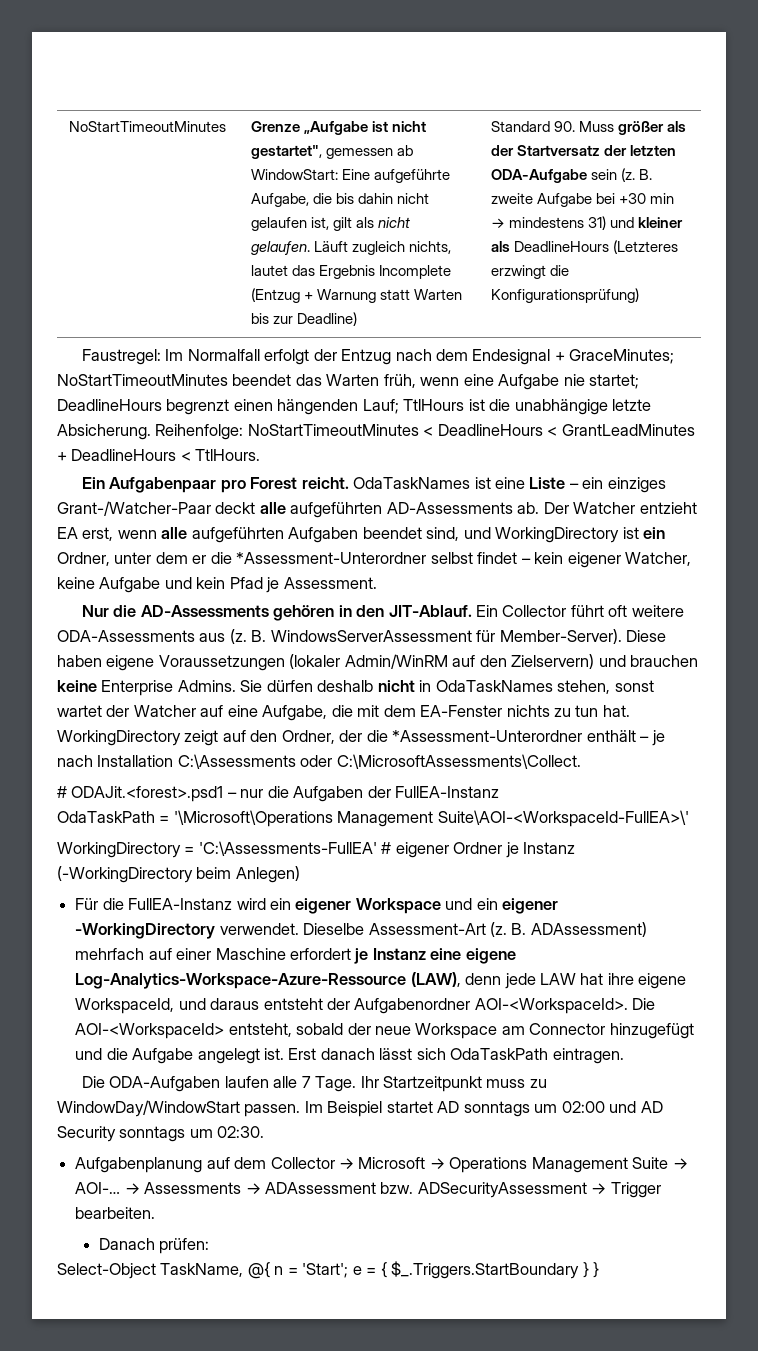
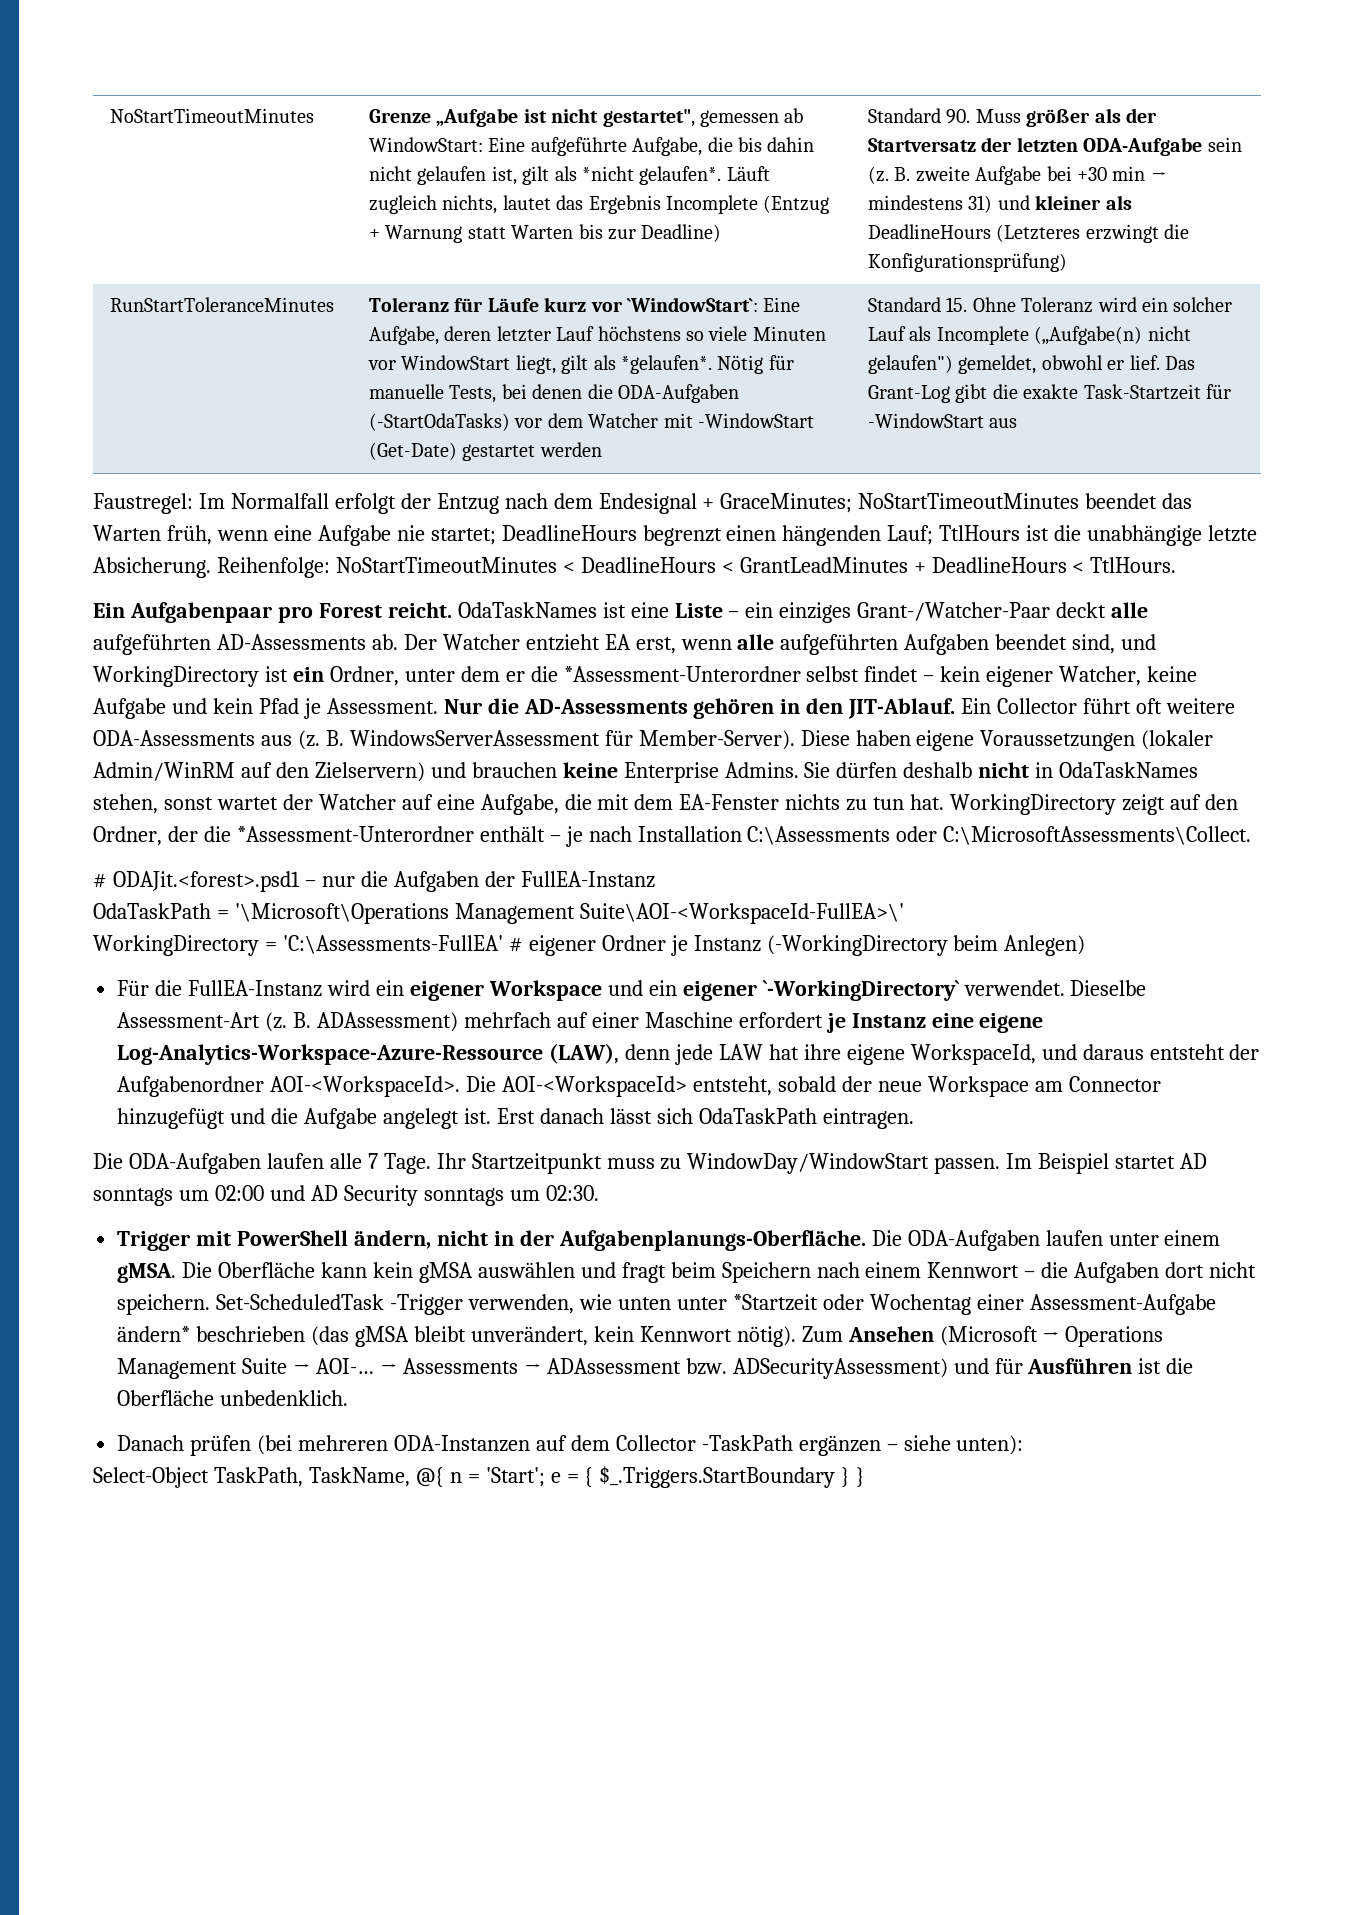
- Grenze „Aufgabe ist nicht gestartet", gemessen ab WindowStart: Eine aufgeführte Aufgabe, die bis dahin nicht gelaufen ist, gilt als nicht gelaufen.
+ Grenze „Aufgabe ist nicht gestartet", gemessen ab WindowStart: Eine aufgeführte Aufgabe, die bis dahin nicht gelaufen ist, gilt als *nicht gelaufen*.
+ RunStartToleranceMinutes | Toleranz für Läufe kurz vor `WindowStart`: Eine Aufgabe, deren letzter Lauf höchstens so viele Minuten vor WindowStart liegt, gilt als *gelaufen*. Nötig für manuelle Tests, bei denen die ODA-Aufgaben (-StartOdaTasks) vor dem Watcher mit -WindowStart (Get-Date) gestartet werden | Standard 15. Ohne Toleranz wird ein solcher Lauf als Incomplete („Aufgabe(n) nicht gelaufen") gemeldet, obwohl er lief. Das Grant-Log gibt die exakte Task-Startzeit für -WindowStart aus
- Der Watcher entzieht EA erst, wenn alle aufgeführten Aufgaben beendet sind, und WorkingDirectory ist ein Ordner, unter dem er die *Assessment-Unterordner selbst findet – kein eigener Watcher, keine Aufgabe und kein Pfad je Assessment.
- Nur die AD-Assessments gehören in den JIT-Ablauf.
+ Der Watcher entzieht EA erst, wenn alle aufgeführten Aufgaben beendet sind, und WorkingDirectory ist ein Ordner, unter dem er die *Assessment-Unterordner selbst findet – kein eigener Watcher, keine Aufgabe und kein Pfad je Assessment. Nur die AD-Assessments gehören in den JIT-Ablauf.
- Für die FullEA-Instanz wird ein eigener Workspace und ein eigener -WorkingDirectory verwendet.
+ Für die FullEA-Instanz wird ein eigener Workspace und ein eigener `-WorkingDirectory` verwendet.
- Aufgabenplanung auf dem Collector → Microsoft → Operations Management Suite → AOI-…
+ Trigger mit PowerShell ändern, nicht in der Aufgabenplanungs-Oberfläche. Die ODA-Aufgaben laufen unter einem gMSA. Die Oberfläche kann kein gMSA auswählen und fragt beim Speichern nach einem Kennwort – die Aufgaben dort nicht speichern. Set-ScheduledTask -Trigger verwenden, wie unten unter *Startzeit oder Wochentag einer Assessment-Aufgabe ändern* beschrieben (das gMSA bleibt unverändert, kein Kennwort nötig). Zum Ansehen (Microsoft → Operations Management Suite → AOI-…
- → Assessments → ADAssessment bzw. ADSecurityAssessment → Trigger bearbeiten.
- Danach prüfen:
+ → Assessments → ADAssessment bzw. ADSecurityAssessment) und für Ausführen ist die Oberfläche unbedenklich.
+ Danach prüfen (bei mehreren ODA-Instanzen auf dem Collector -TaskPath ergänzen – siehe unten):
- Select-Object TaskName, @{ n = 'Start'; e = { $_.Triggers.StartBoundary } }
+ Select-Object TaskPath, TaskName, @{ n = 'Start'; e = { $_.Triggers.StartBoundary } }

